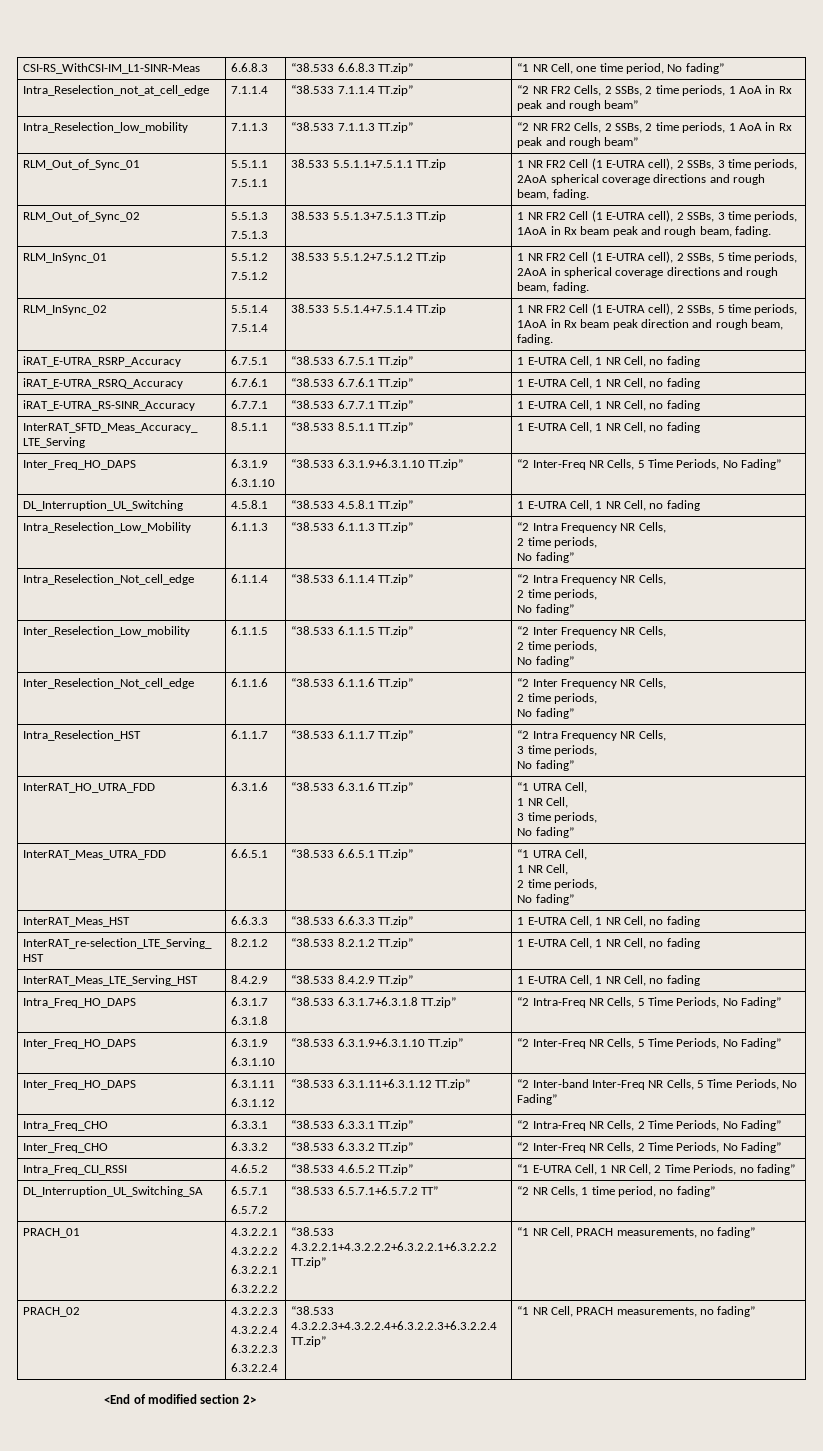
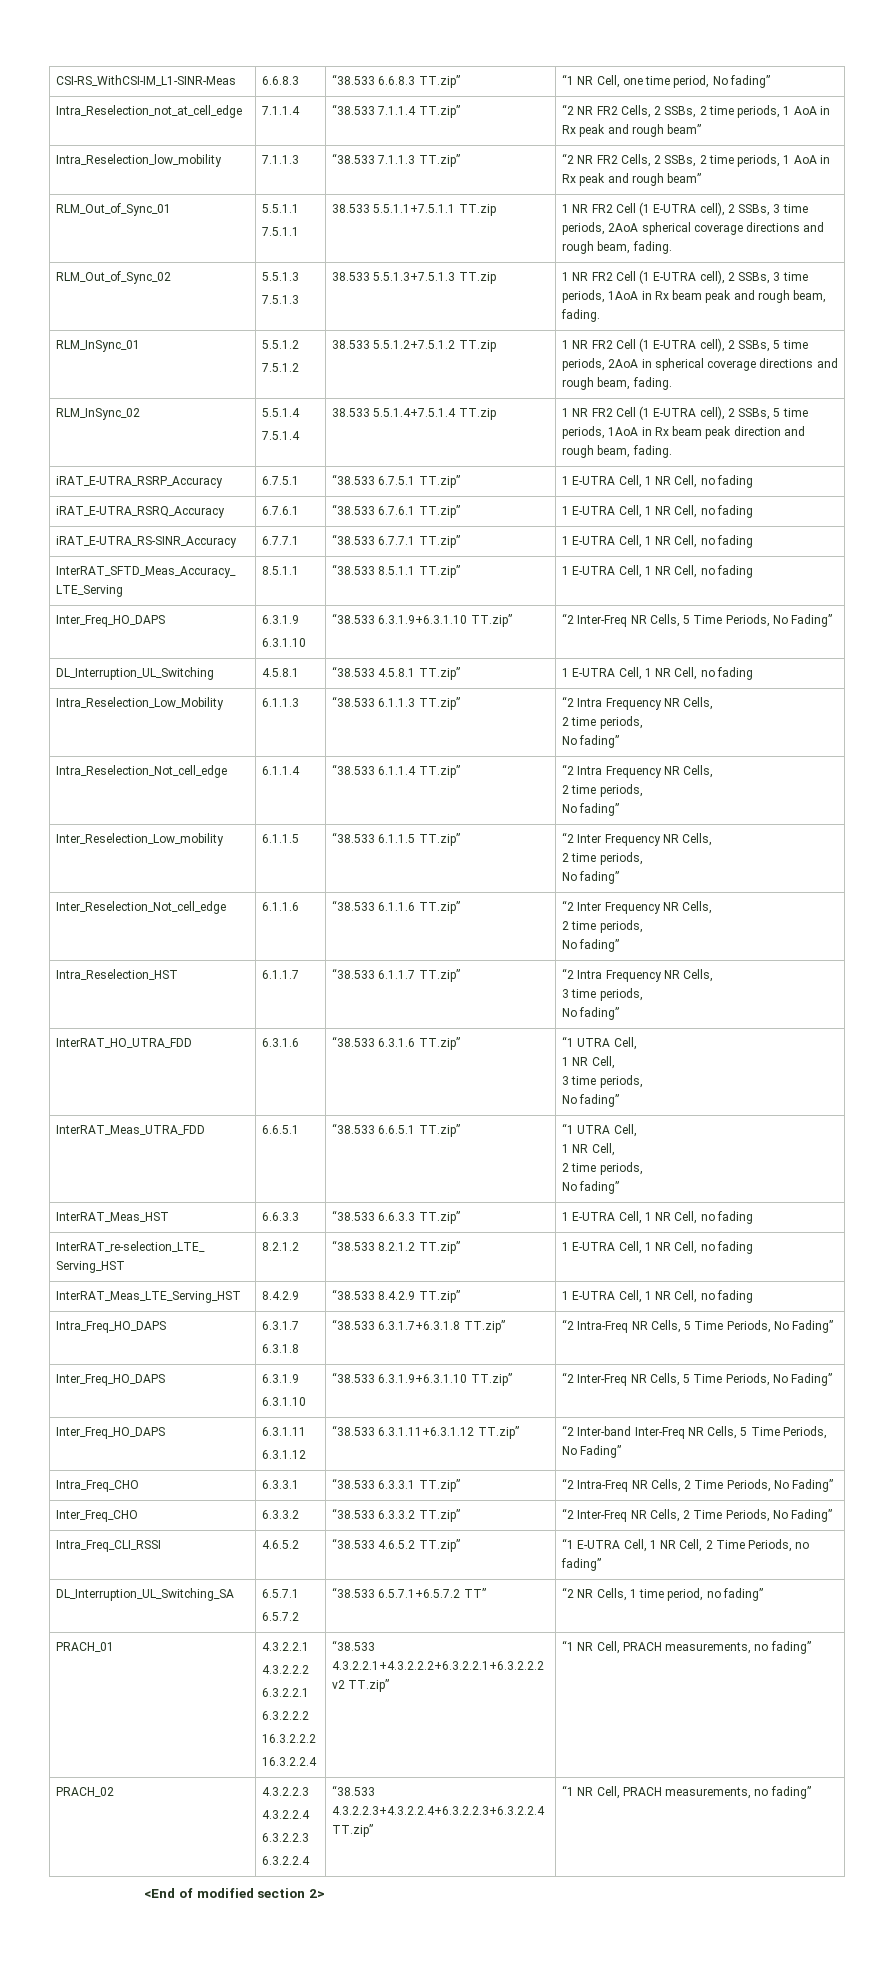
  PRACH_01 | 4.3.2.2.1
  4.3.2.2.2
  6.3.2.2.1
- 6.3.2.2.2 | “38.533 4.3.2.2.1+4.3.2.2.2+6.3.2.2.1+6.3.2.2.2 TT.zip” | “1 NR Cell, PRACH measurements, no fading”
+ 6.3.2.2.2
+ 16.3.2.2.2
+ 16.3.2.2.4 | “38.533 4.3.2.2.1+4.3.2.2.2+6.3.2.2.1+6.3.2.2.2 v2 TT.zip” | “1 NR Cell, PRACH measurements, no fading”

